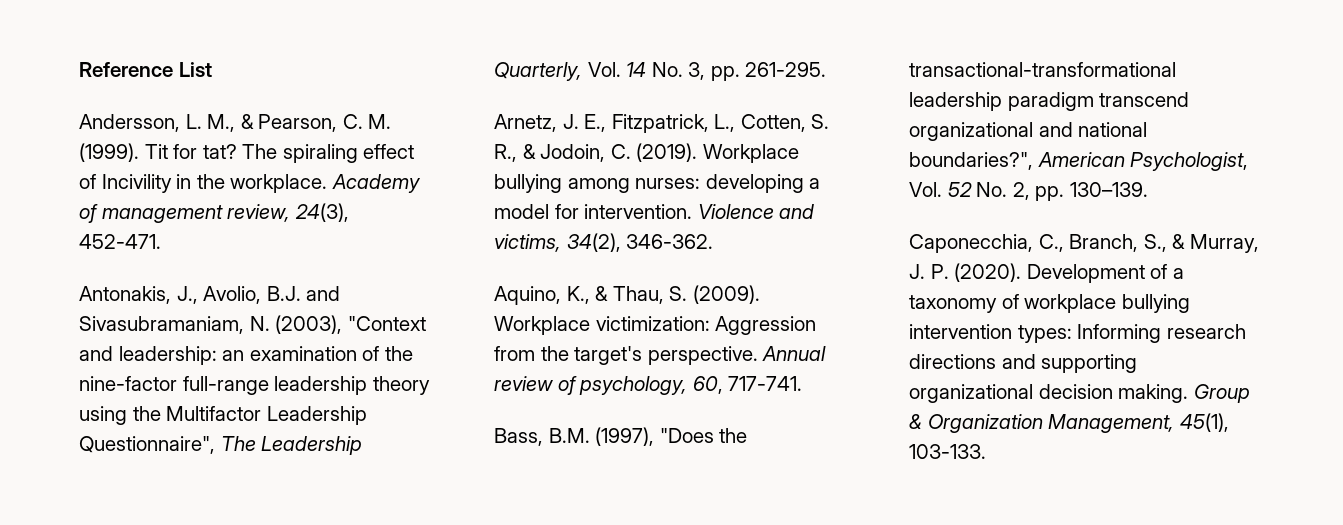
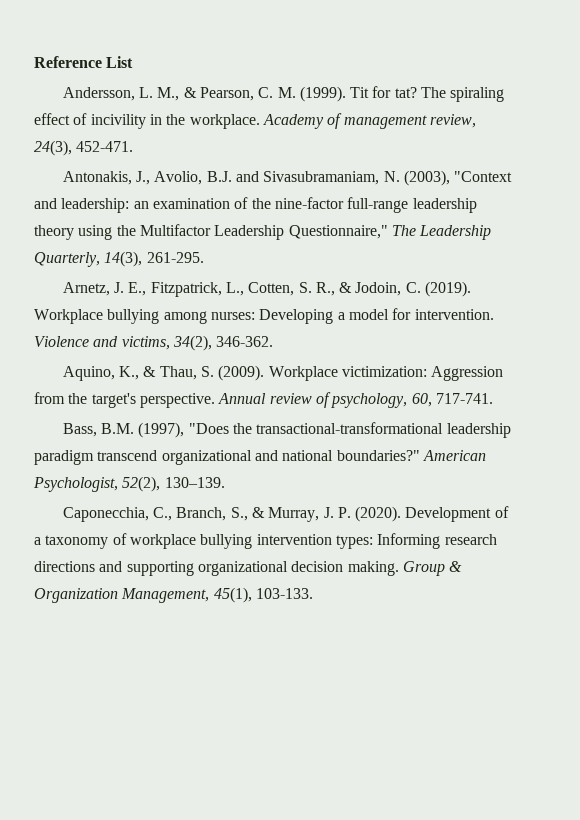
- The spiraling effect of Incivility in the workplace.
+ The spiraling effect of incivility in the workplace.
- Antonakis, J., Avolio, B.J. and Sivasubramaniam, N. (2003), "Context and leadership: an examination of the nine-factor full-range leadership theory using the Multifactor Leadership Questionnaire", The Leadership Quarterly, Vol. 14 No. 3, pp. 261-295.
+ Antonakis, J., Avolio, B.J. and Sivasubramaniam, N. (2003), "Context and leadership: an examination of the nine-factor full-range leadership theory using the Multifactor Leadership Questionnaire," The Leadership Quarterly, 14(3), 261-295.
- Workplace bullying among nurses: developing a model for intervention.
+ Workplace bullying among nurses: Developing a model for intervention.
- Bass, B.M. (1997), "Does the transactional-transformational leadership paradigm transcend organizational and national boundaries?", American Psychologist, Vol. 52 No. 2, pp. 130–139.
+ Bass, B.M. (1997), "Does the transactional-transformational leadership paradigm transcend organizational and national boundaries?" American Psychologist, 52(2), 130–139.

